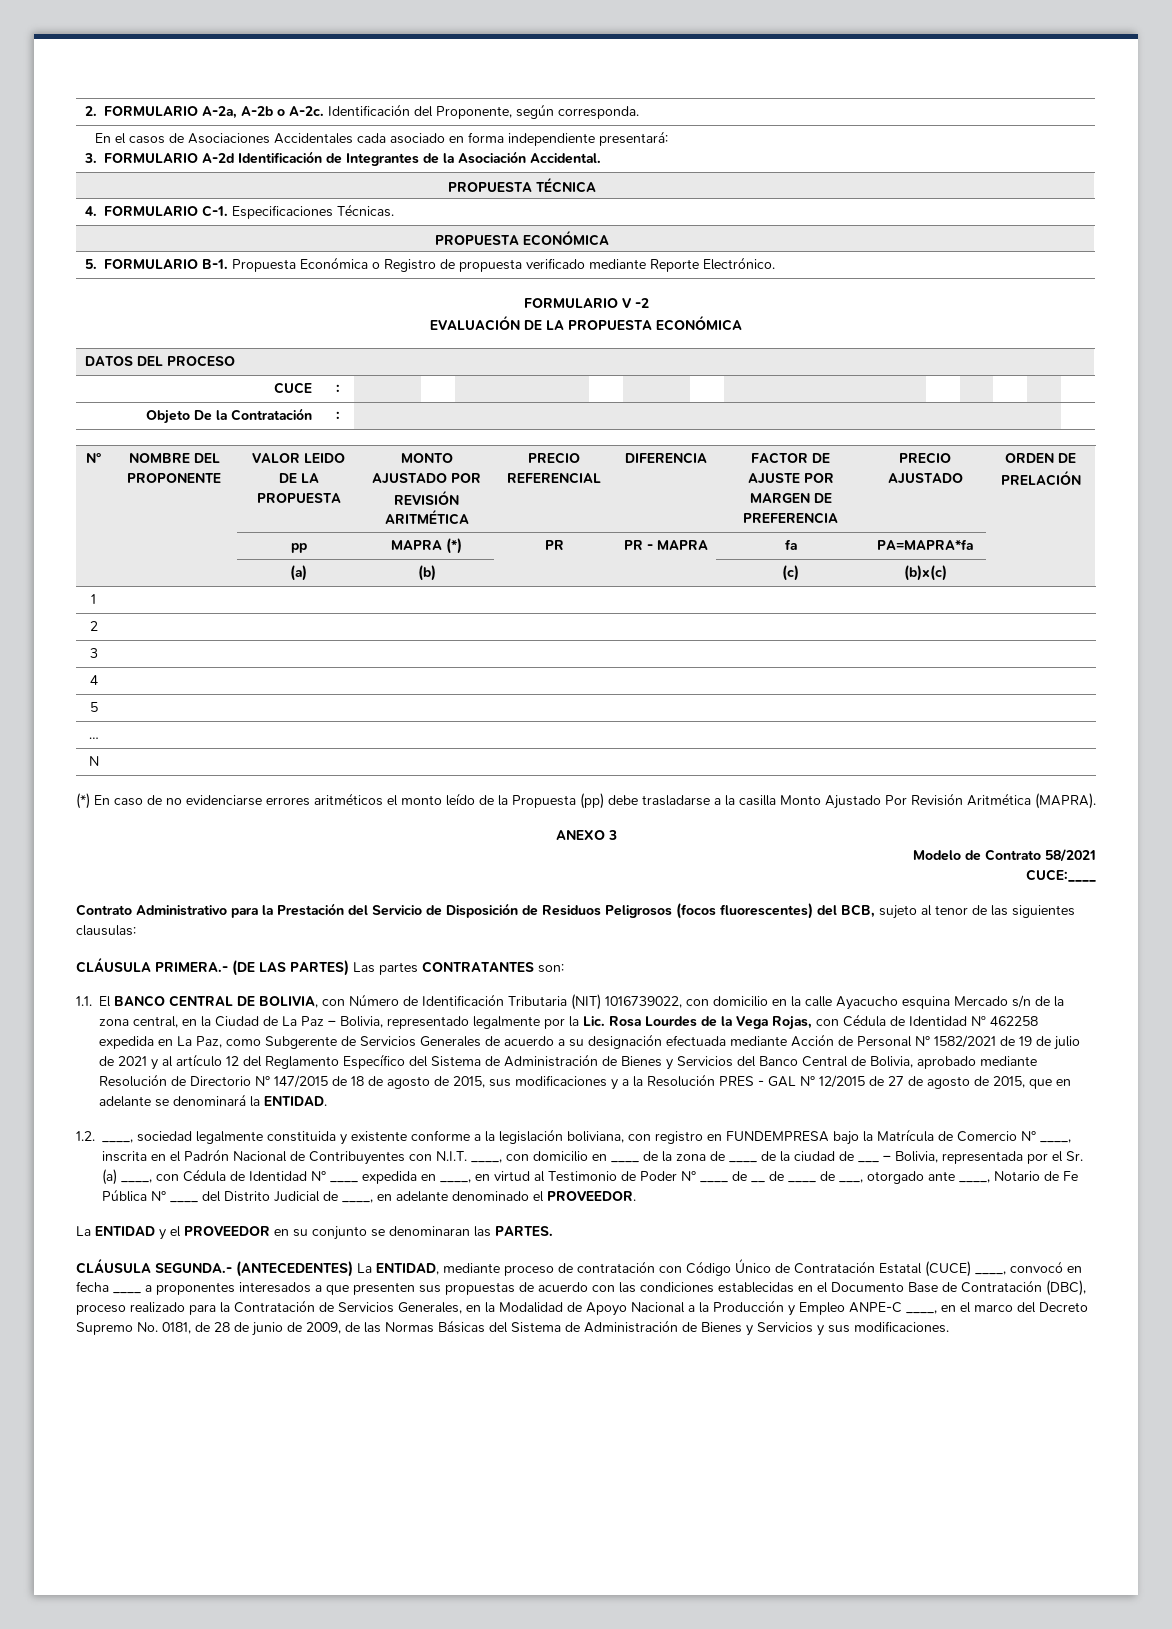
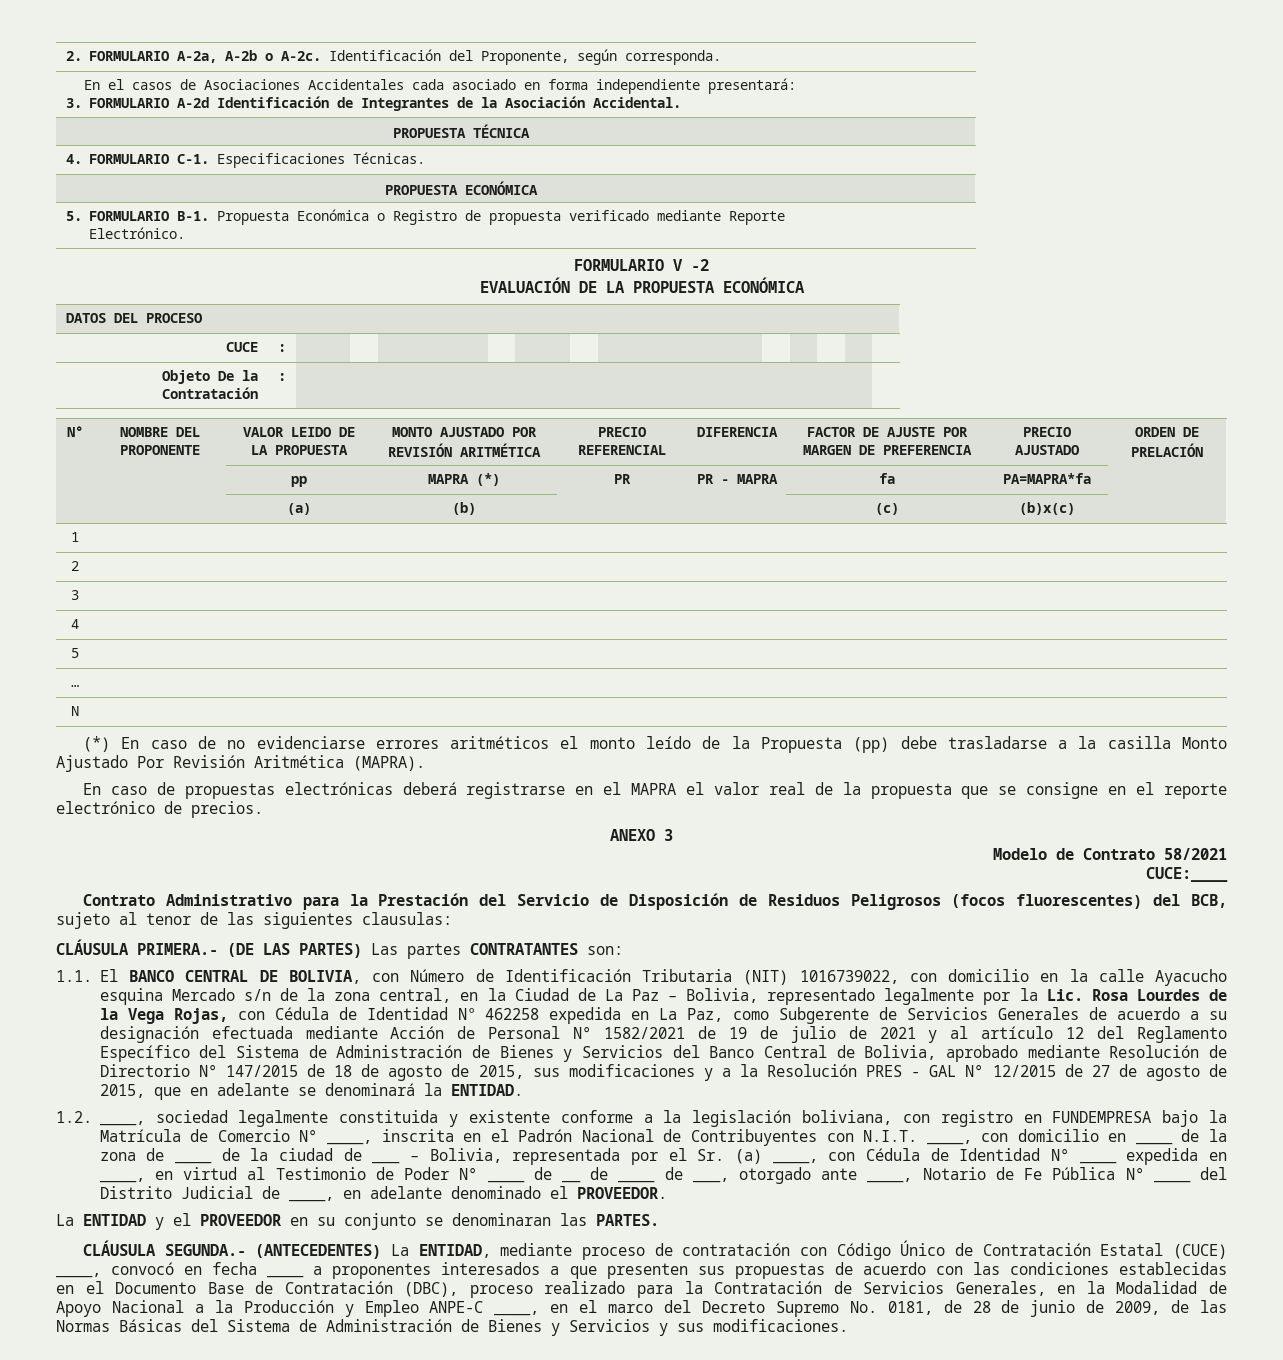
+ En caso de propuestas electrónicas deberá registrarse en el MAPRA el valor real de la propuesta que se consigne en el reporte electrónico de precios.

